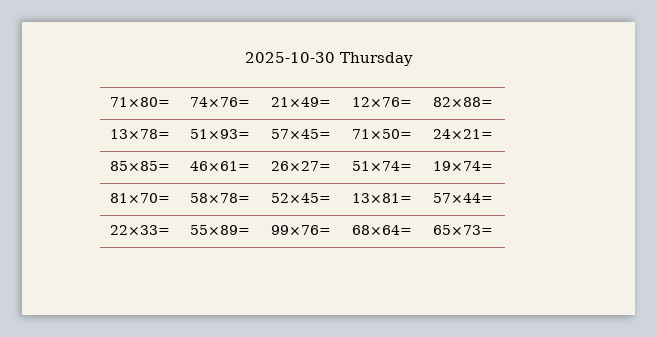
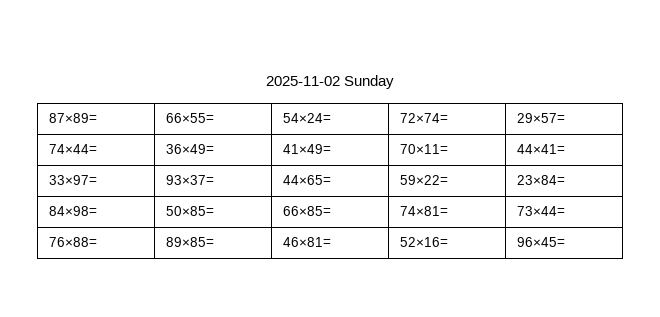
- 2025-10-30 Thursday
- 71×80= | 74×76= | 21×49= | 12×76= | 82×88=
- 13×78= | 51×93= | 57×45= | 71×50= | 24×21=
- 85×85= | 46×61= | 26×27= | 51×74= | 19×74=
- 81×70= | 58×78= | 52×45= | 13×81= | 57×44=
- 22×33= | 55×89= | 99×76= | 68×64= | 65×73=
+ 2025-11-02 Sunday
+ 87×89= | 66×55= | 54×24= | 72×74= | 29×57=
+ 74×44= | 36×49= | 41×49= | 70×11= | 44×41=
+ 33×97= | 93×37= | 44×65= | 59×22= | 23×84=
+ 84×98= | 50×85= | 66×85= | 74×81= | 73×44=
+ 76×88= | 89×85= | 46×81= | 52×16= | 96×45=

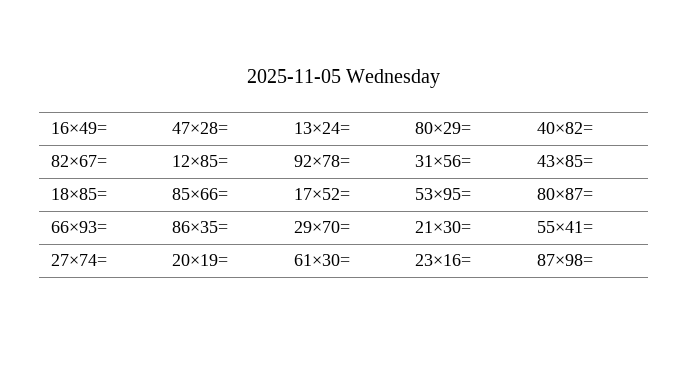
- 2025-11-02 Sunday
- 87×89= | 66×55= | 54×24= | 72×74= | 29×57=
- 74×44= | 36×49= | 41×49= | 70×11= | 44×41=
- 33×97= | 93×37= | 44×65= | 59×22= | 23×84=
- 84×98= | 50×85= | 66×85= | 74×81= | 73×44=
- 76×88= | 89×85= | 46×81= | 52×16= | 96×45=
+ 2025-11-05 Wednesday
+ 16×49= | 47×28= | 13×24= | 80×29= | 40×82=
+ 82×67= | 12×85= | 92×78= | 31×56= | 43×85=
+ 18×85= | 85×66= | 17×52= | 53×95= | 80×87=
+ 66×93= | 86×35= | 29×70= | 21×30= | 55×41=
+ 27×74= | 20×19= | 61×30= | 23×16= | 87×98=

